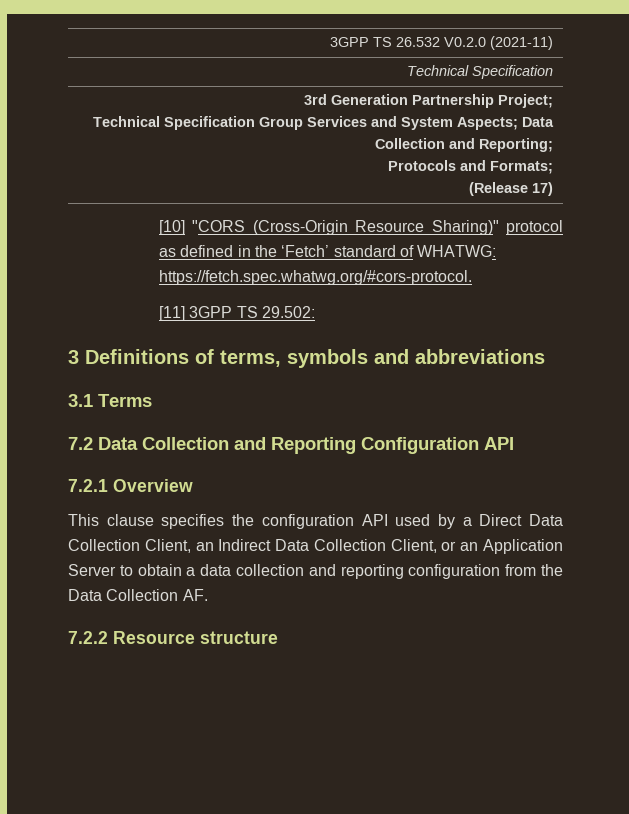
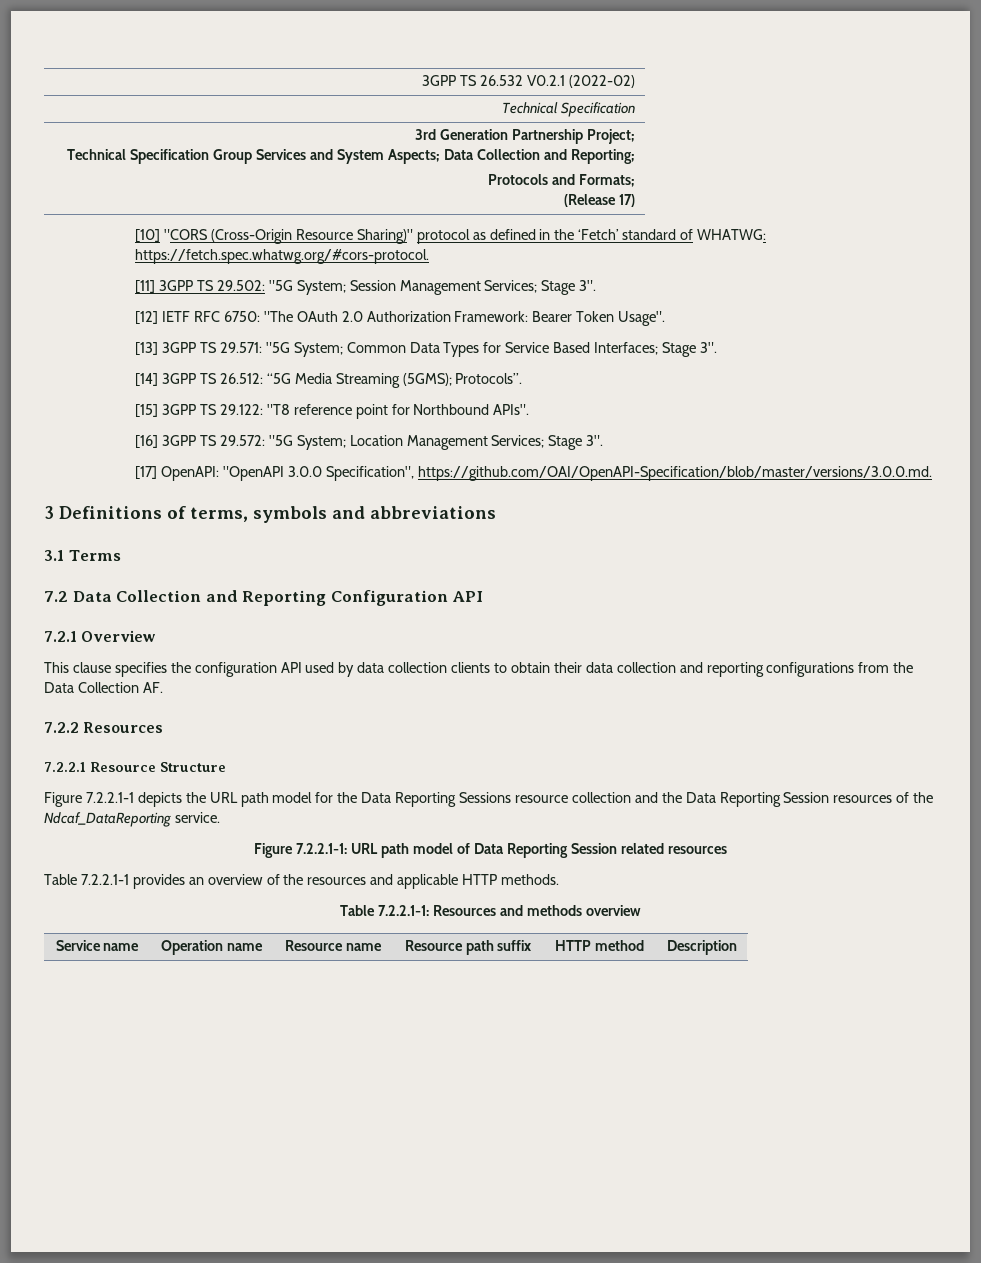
- 3GPP TS 26.532 V0.2.0 (2021-11)
+ 3GPP TS 26.532 V0.2.1 (2022-02)
- [11] 3GPP TS 29.502:
+ [11] 3GPP TS 29.502: "5G System; Session Management Services; Stage 3".
+ [12] IETF RFC 6750: "The OAuth 2.0 Authorization Framework: Bearer Token Usage".
+ [13] 3GPP TS 29.571: "5G System; Common Data Types for Service Based Interfaces; Stage 3".
+ [14] 3GPP TS 26.512: “5G Media Streaming (5GMS); Protocols”.
+ [15] 3GPP TS 29.122: "T8 reference point for Northbound APIs".
+ [16] 3GPP TS 29.572: "5G System; Location Management Services; Stage 3".
+ [17] OpenAPI: "OpenAPI 3.0.0 Specification", https://github.com/OAI/OpenAPI-Specification/blob/master/versions/3.0.0.md.
- This clause specifies the configuration API used by a Direct Data Collection Client, an Indirect Data Collection Client, or an Application Server to obtain a data collection and reporting configuration from the Data Collection AF.
+ This clause specifies the configuration API used by data collection clients to obtain their data collection and reporting configurations from the Data Collection AF.
- 7.2.2 Resource structure
+ 7.2.2 Resources
+ 7.2.2.1 Resource Structure
+ Figure 7.2.2.1-1 depicts the URL path model for the Data Reporting Sessions resource collection and the Data Reporting Session resources of the Ndcaf_DataReporting service.
+ Figure 7.2.2.1-1: URL path model of Data Reporting Session related resources
+ Table 7.2.2.1-1 provides an overview of the resources and applicable HTTP methods.
+ Table 7.2.2.1-1: Resources and methods overview
+ Service name | Operation name | Resource name | Resource path suffix | HTTP method | Description

